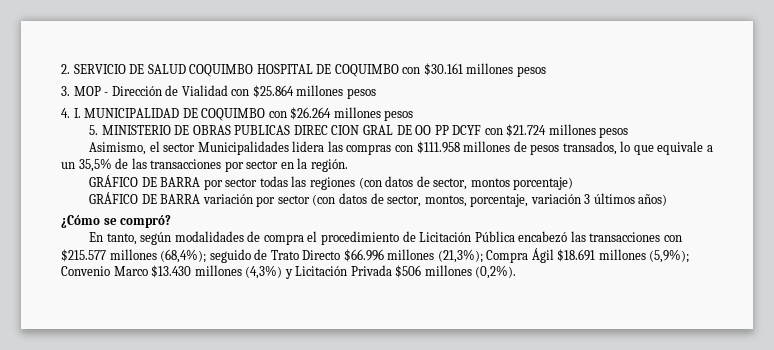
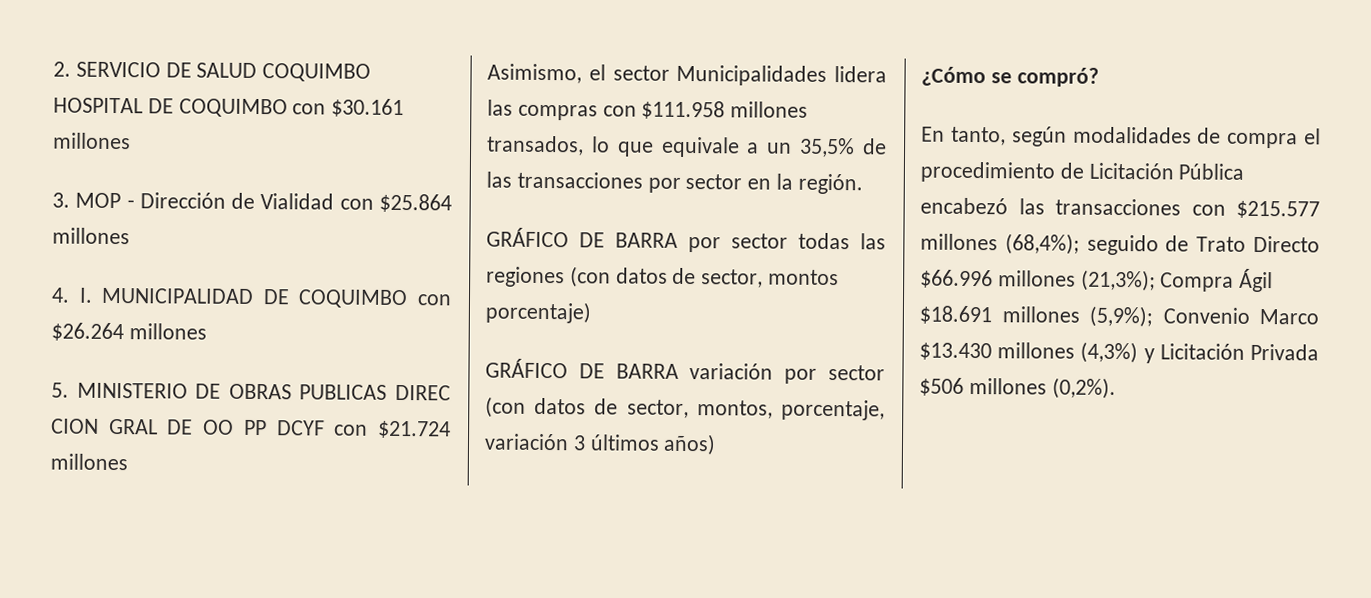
- 2. SERVICIO DE SALUD COQUIMBO HOSPITAL DE COQUIMBO con $30.161 millones pesos
+ 2. SERVICIO DE SALUD COQUIMBO HOSPITAL DE COQUIMBO con $30.161 millones
- 3. MOP - Dirección de Vialidad con $25.864 millones pesos
+ 3. MOP - Dirección de Vialidad con $25.864 millones
- 4. I. MUNICIPALIDAD DE COQUIMBO con $26.264 millones pesos
+ 4. I. MUNICIPALIDAD DE COQUIMBO con $26.264 millones
- 5. MINISTERIO DE OBRAS PUBLICAS DIREC CION GRAL DE OO PP DCYF con $21.724 millones pesos
+ 5. MINISTERIO DE OBRAS PUBLICAS DIREC CION GRAL DE OO PP DCYF con $21.724 millones
- Asimismo, el sector Municipalidades lidera las compras con $111.958 millones de pesos transados, lo que equivale a un 35,5% de las transacciones por sector en la región.
+ Asimismo, el sector Municipalidades lidera las compras con $111.958 millones transados, lo que equivale a un 35,5% de las transacciones por sector en la región.

